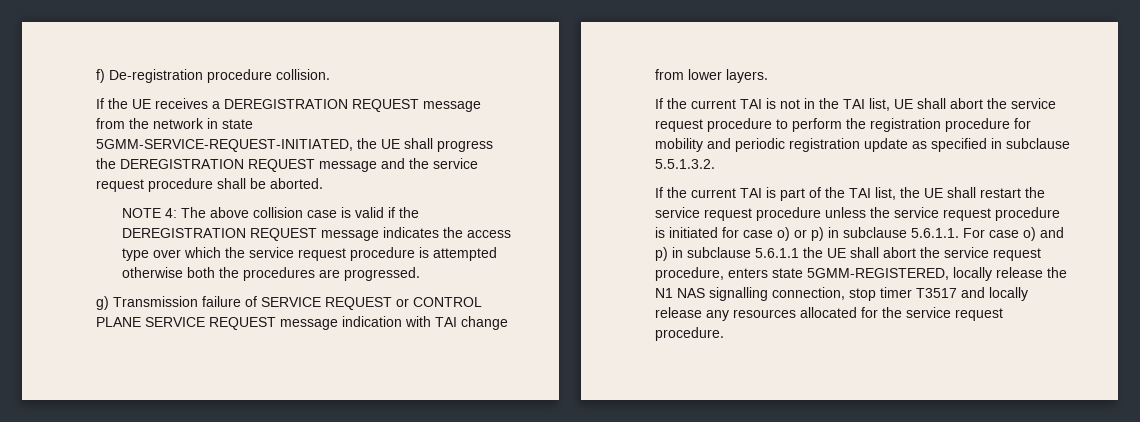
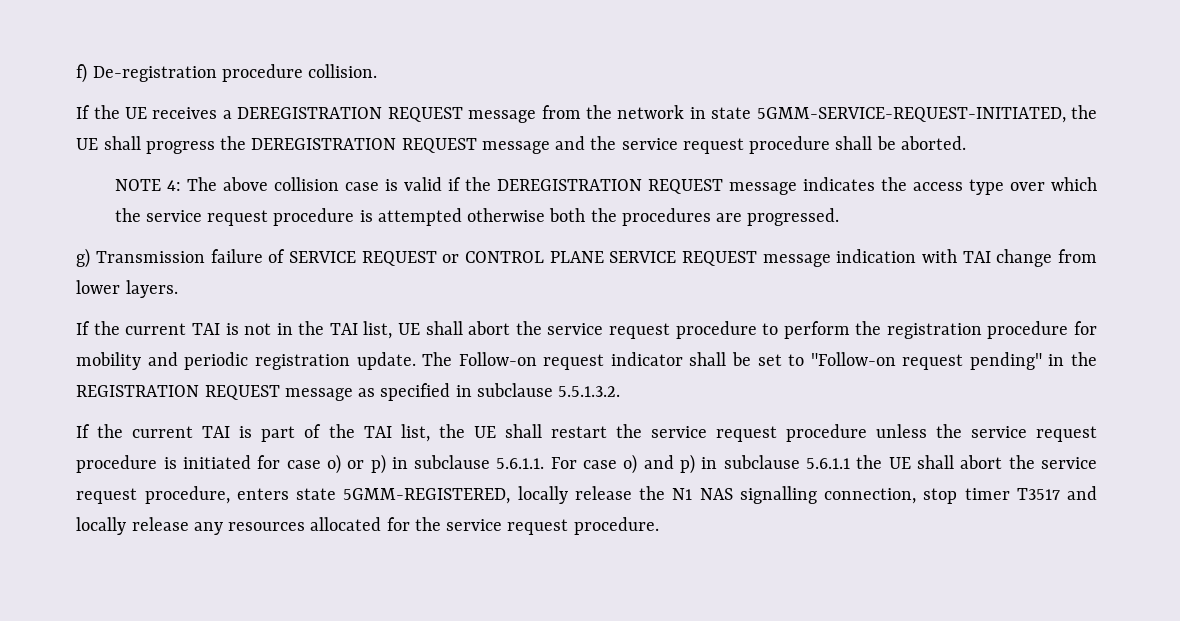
- If the current TAI is not in the TAI list, UE shall abort the service request procedure to perform the registration procedure for mobility and periodic registration update as specified in subclause 5.5.1.3.2.
+ If the current TAI is not in the TAI list, UE shall abort the service request procedure to perform the registration procedure for mobility and periodic registration update. The Follow-on request indicator shall be set to "Follow-on request pending" in the REGISTRATION REQUEST message as specified in subclause 5.5.1.3.2.

